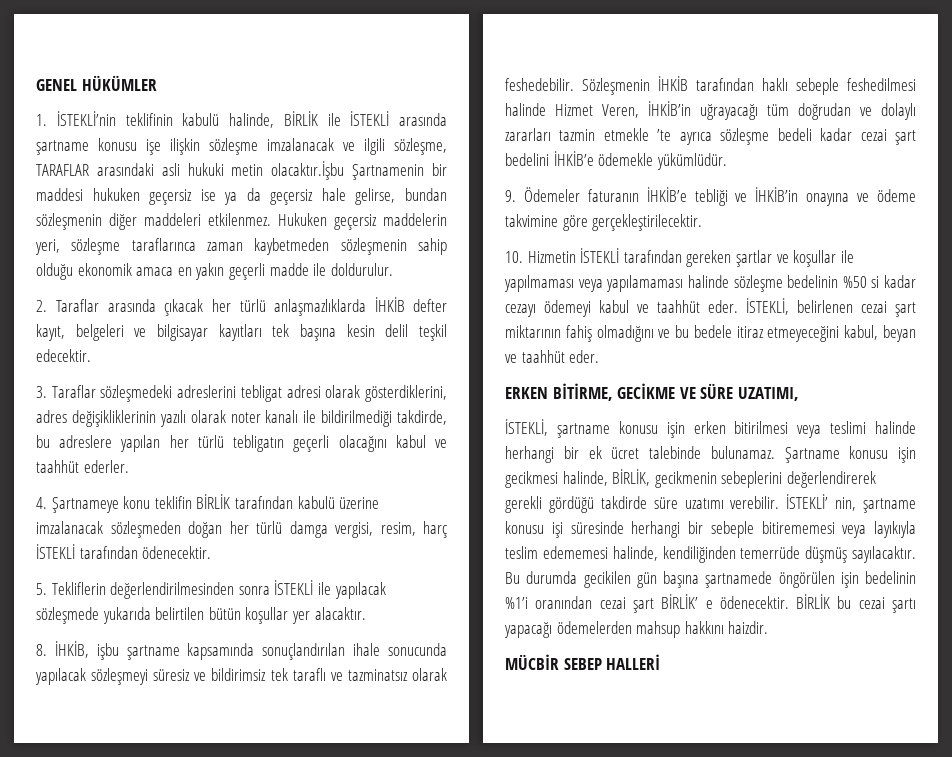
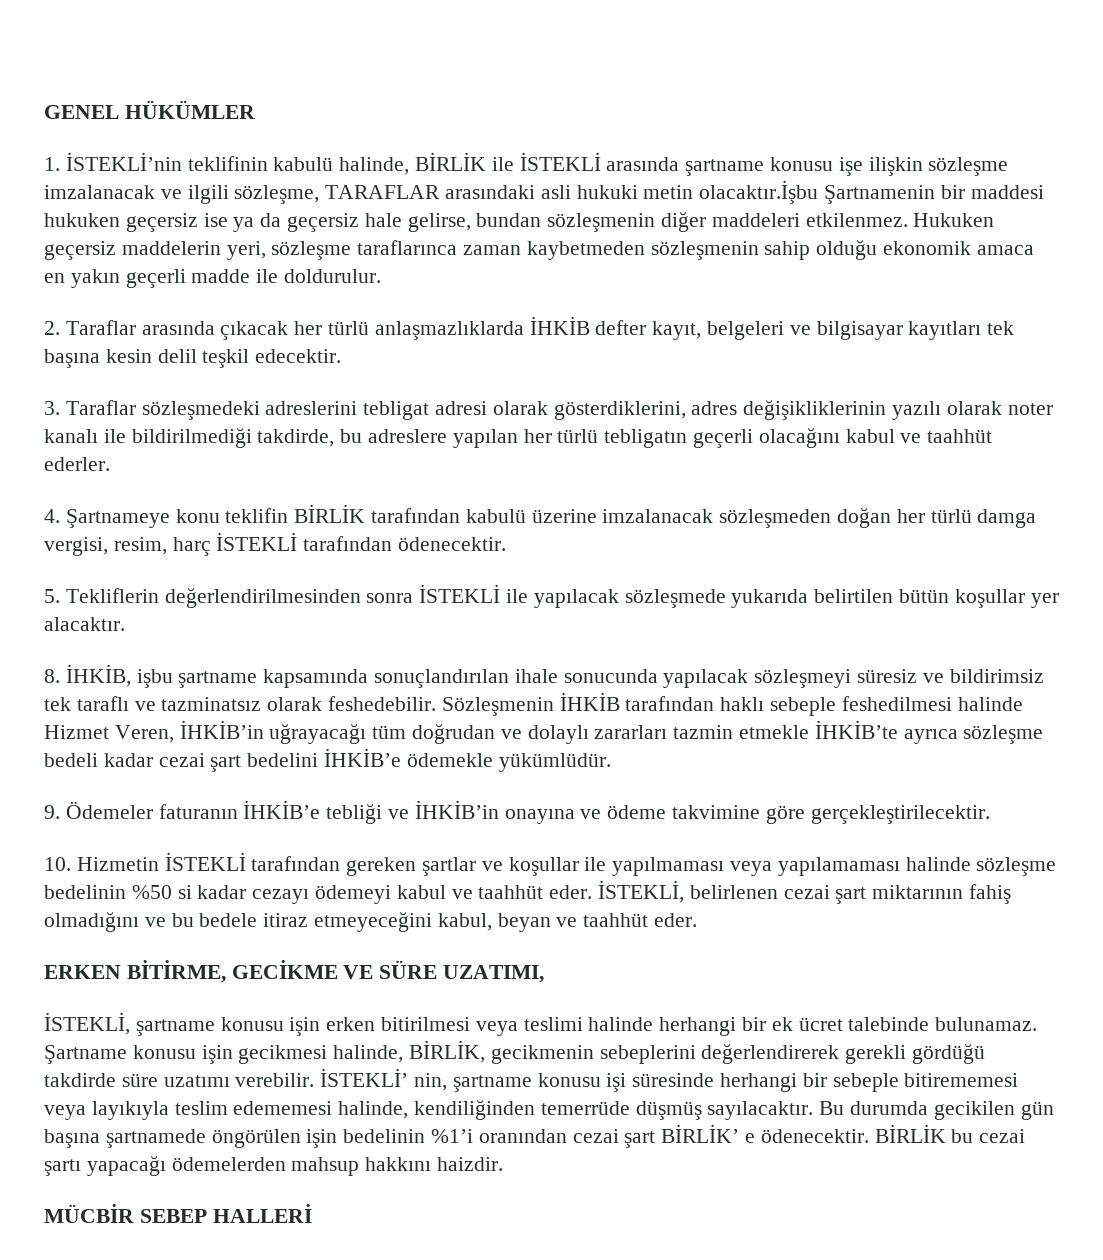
- Sözleşmenin İHKİB tarafından haklı sebeple feshedilmesi halinde Hizmet Veren, İHKİB’in uğrayacağı tüm doğrudan ve dolaylı zararları tazmin etmekle ’te ayrıca sözleşme bedeli kadar cezai şart bedelini İHKİB’e ödemekle yükümlüdür.
+ Sözleşmenin İHKİB tarafından haklı sebeple feshedilmesi halinde Hizmet Veren, İHKİB’in uğrayacağı tüm doğrudan ve dolaylı zararları tazmin etmekle İHKİB’te ayrıca sözleşme bedeli kadar cezai şart bedelini İHKİB’e ödemekle yükümlüdür.

